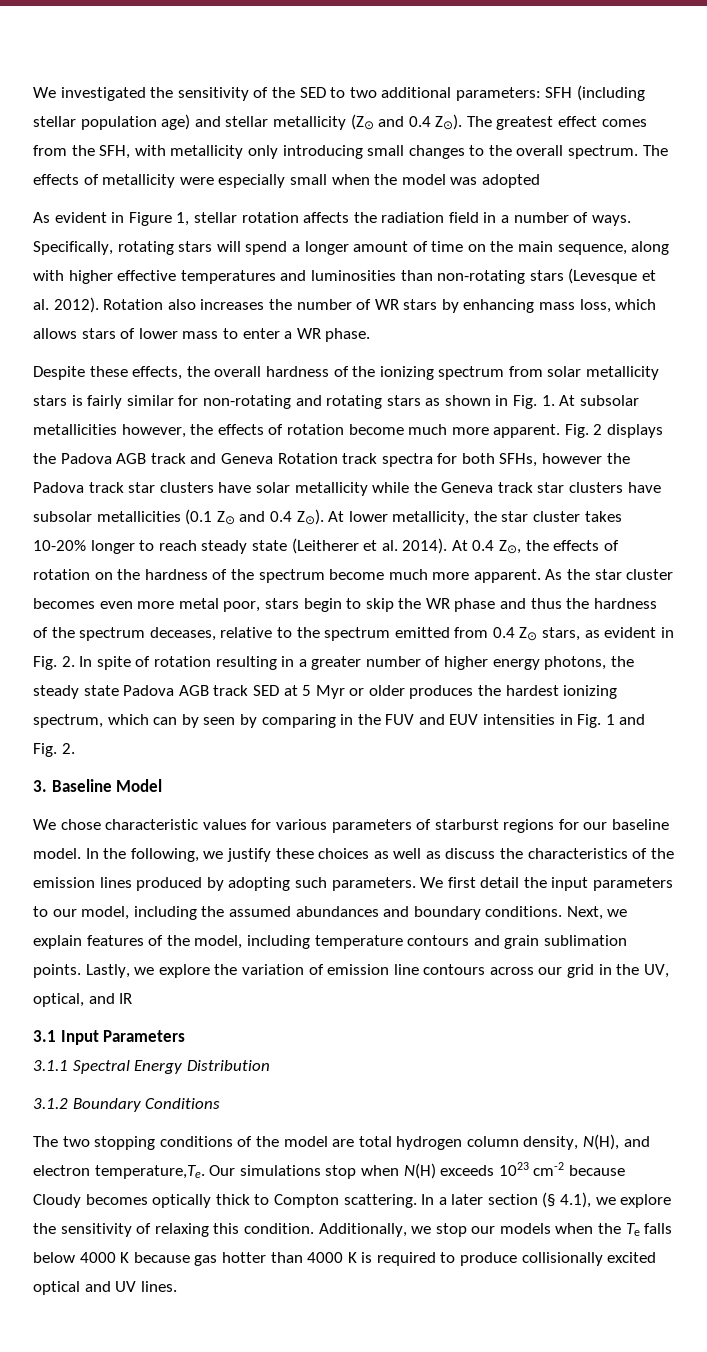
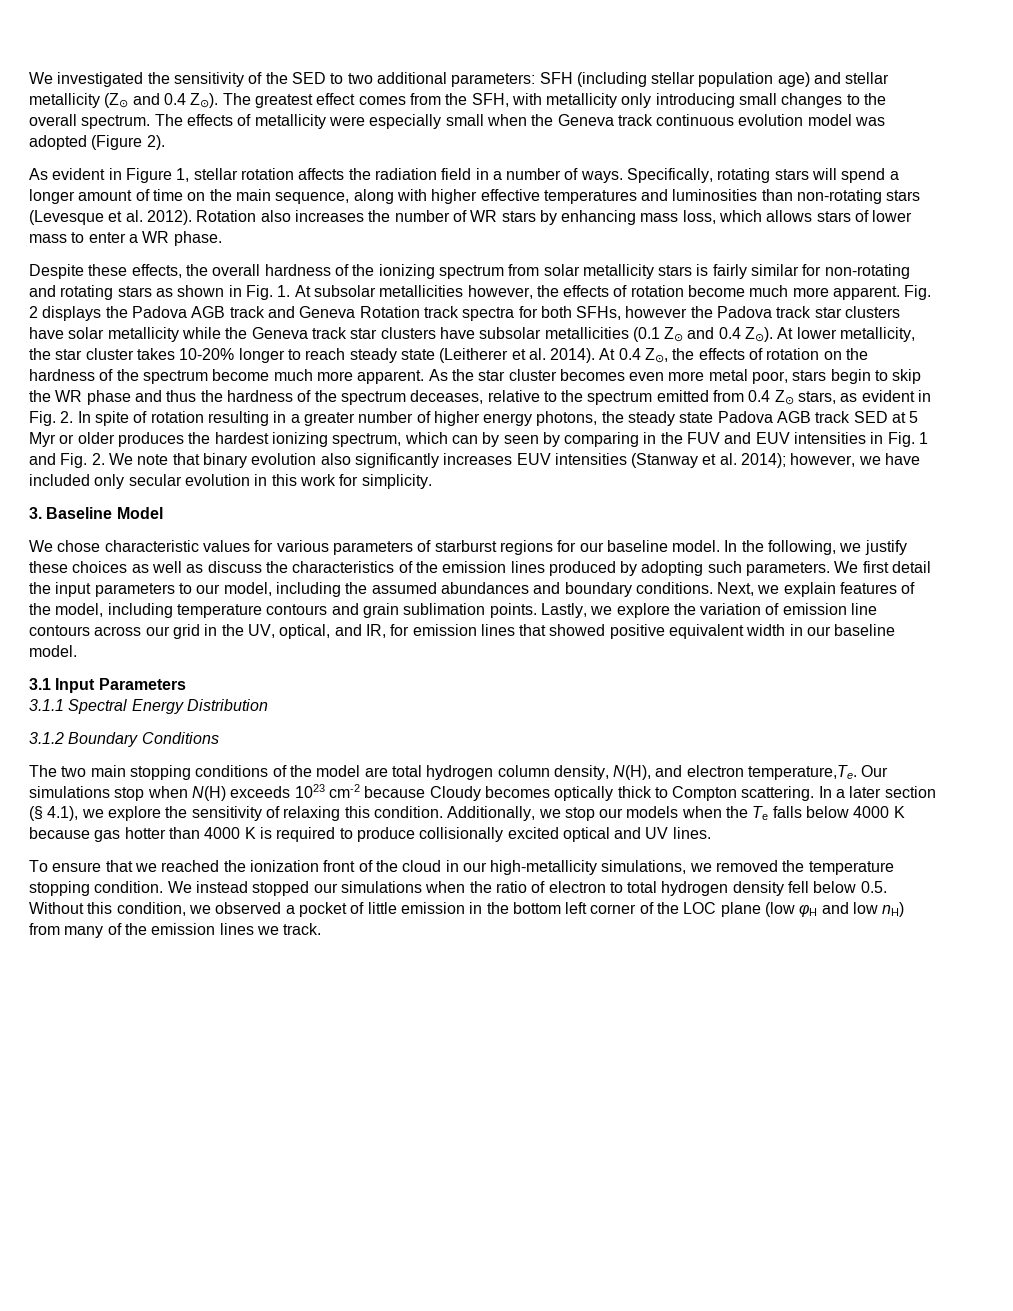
- The effects of metallicity were especially small when the model was adopted
+ The effects of metallicity were especially small when the Geneva track continuous evolution model was adopted (Figure 2).
- As the star cluster becomes even more metal poor, stars begin to skip the WR phase and thus the hardness of the spectrum deceases, relative to the spectrum emitted from 0.4 Z⊙ stars, as evident in Fig. 2. In spite of rotation resulting in a greater number of higher energy photons, the steady state Padova AGB track SED at 5 Myr or older produces the hardest ionizing spectrum, which can by seen by comparing in the FUV and EUV intensities in Fig. 1 and Fig. 2.
+ As the star cluster becomes even more metal poor, stars begin to skip the WR phase and thus the hardness of the spectrum deceases, relative to the spectrum emitted from 0.4 Z⊙ stars, as evident in Fig. 2. In spite of rotation resulting in a greater number of higher energy photons, the steady state Padova AGB track SED at 5 Myr or older produces the hardest ionizing spectrum, which can by seen by comparing in the FUV and EUV intensities in Fig. 1 and Fig. 2. We note that binary evolution also significantly increases EUV intensities (Stanway et al. 2014); however, we have included only secular evolution in this work for simplicity.
- Lastly, we explore the variation of emission line contours across our grid in the UV, optical, and IR
+ Lastly, we explore the variation of emission line contours across our grid in the UV, optical, and IR, for emission lines that showed positive equivalent width in our baseline model.
- The two stopping conditions of the model are total hydrogen column density, N(H), and electron temperature,Te.
+ The two main stopping conditions of the model are total hydrogen column density, N(H), and electron temperature,Te.
+ To ensure that we reached the ionization front of the cloud in our high-metallicity simulations, we removed the temperature stopping condition. We instead stopped our simulations when the ratio of electron to total hydrogen density fell below 0.5. Without this condition, we observed a pocket of little emission in the bottom left corner of the LOC plane (low φH and low nH) from many of the emission lines we track.

